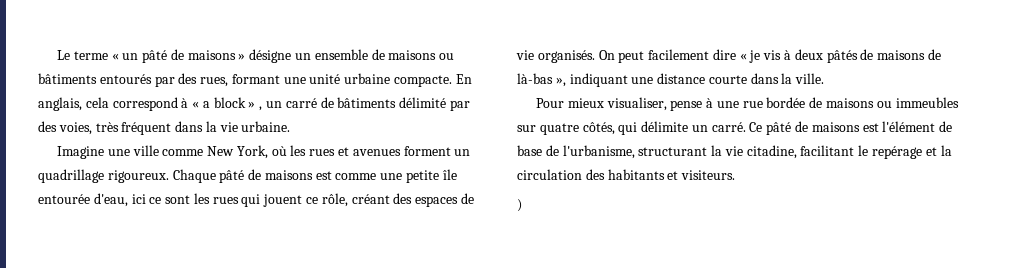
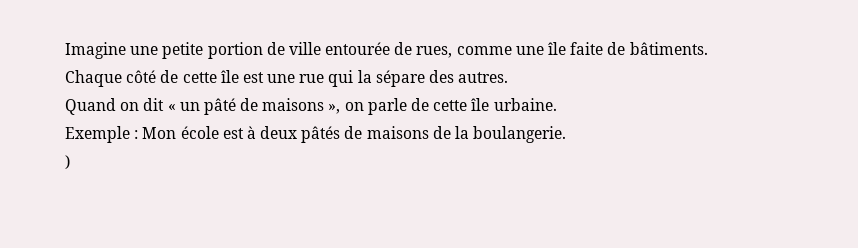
- Le terme « un pâté de maisons » désigne un ensemble de maisons ou bâtiments entourés par des rues, formant une unité urbaine compacte. En anglais, cela correspond à « a block » , un carré de bâtiments délimité par des voies, très fréquent dans la vie urbaine.
- Imagine une ville comme New York, où les rues et avenues forment un quadrillage rigoureux. Chaque pâté de maisons est comme une petite île entourée d'eau, ici ce sont les rues qui jouent ce rôle, créant des espaces de vie organisés. On peut facilement dire « je vis à deux pâtés de maisons de là-bas », indiquant une distance courte dans la ville.
- Pour mieux visualiser, pense à une rue bordée de maisons ou immeubles sur quatre côtés, qui délimite un carré. Ce pâté de maisons est l'élément de base de l'urbanisme, structurant la vie citadine, facilitant le repérage et la circulation des habitants et visiteurs.
+ Imagine une petite portion de ville entourée de rues, comme une île faite de bâtiments.
+ Chaque côté de cette île est une rue qui la sépare des autres.
+ Quand on dit « un pâté de maisons », on parle de cette île urbaine.
+ Exemple : Mon école est à deux pâtés de maisons de la boulangerie.

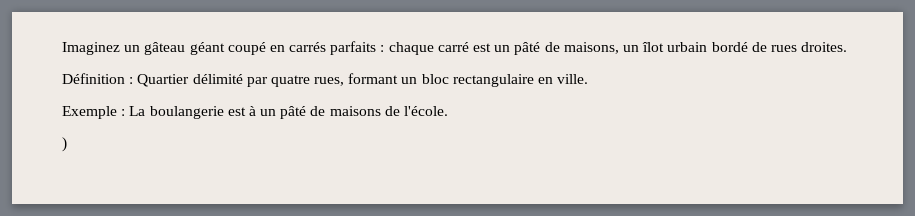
- Imagine une petite portion de ville entourée de rues, comme une île faite de bâtiments.
- Chaque côté de cette île est une rue qui la sépare des autres.
- Quand on dit « un pâté de maisons », on parle de cette île urbaine.
- Exemple : Mon école est à deux pâtés de maisons de la boulangerie.
+ Imaginez un gâteau géant coupé en carrés parfaits : chaque carré est un pâté de maisons, un îlot urbain bordé de rues droites.
+ Définition : Quartier délimité par quatre rues, formant un bloc rectangulaire en ville.
+ Exemple : La boulangerie est à un pâté de maisons de l'école.

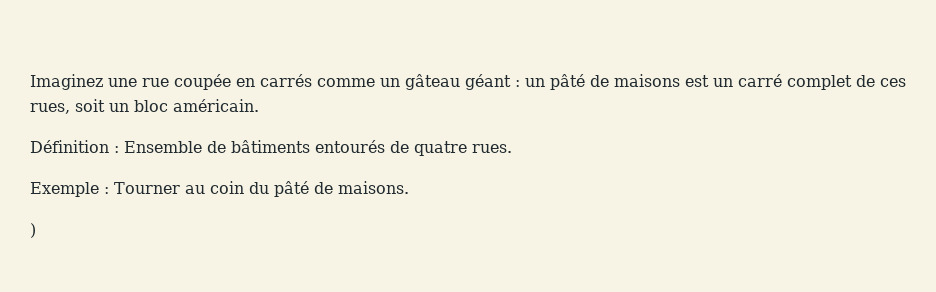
- Imaginez un gâteau géant coupé en carrés parfaits : chaque carré est un pâté de maisons, un îlot urbain bordé de rues droites.
- Définition : Quartier délimité par quatre rues, formant un bloc rectangulaire en ville.
- Exemple : La boulangerie est à un pâté de maisons de l'école.
+ Imaginez une rue coupée en carrés comme un gâteau géant : un pâté de maisons est un carré complet de ces rues, soit un bloc américain.
+ Définition : Ensemble de bâtiments entourés de quatre rues.
+ Exemple : Tourner au coin du pâté de maisons.

